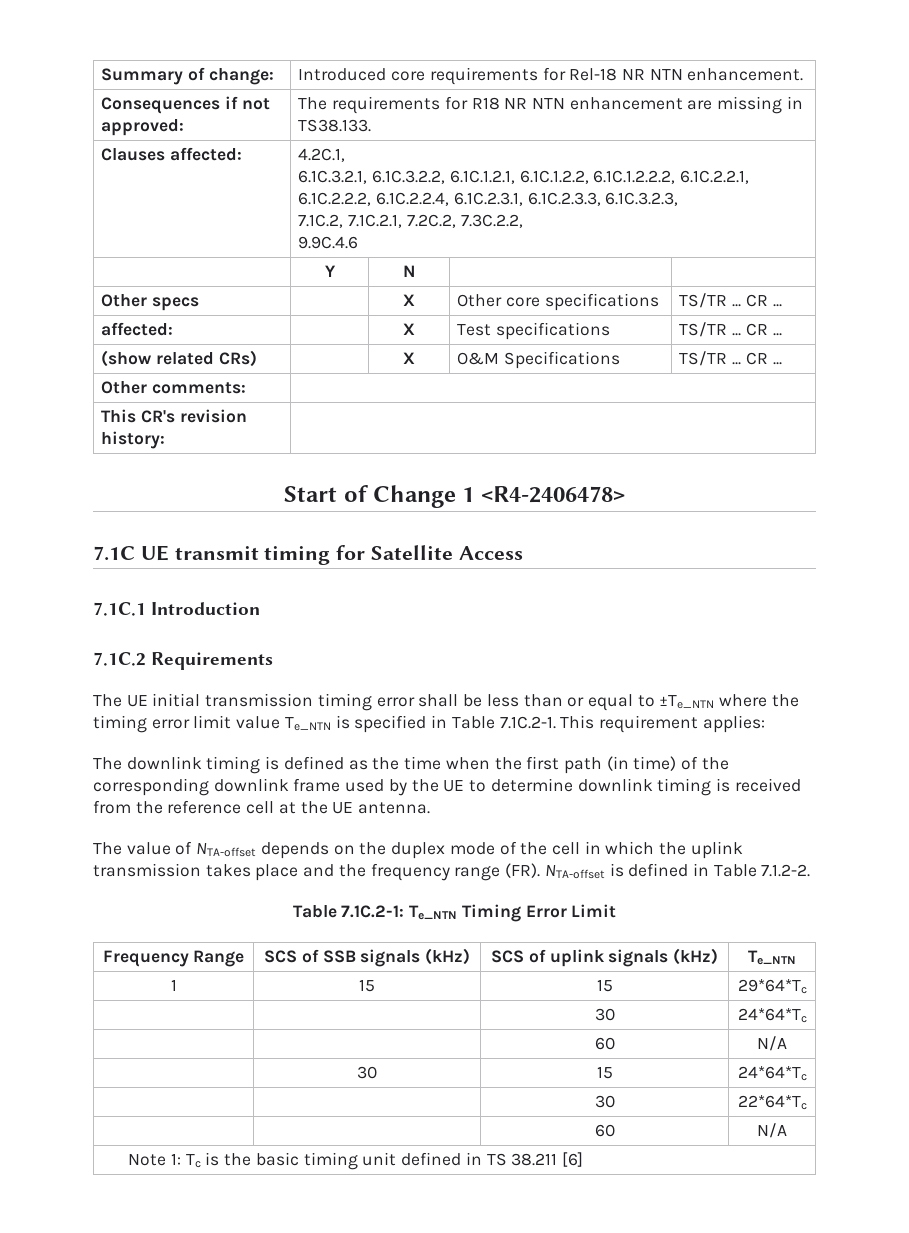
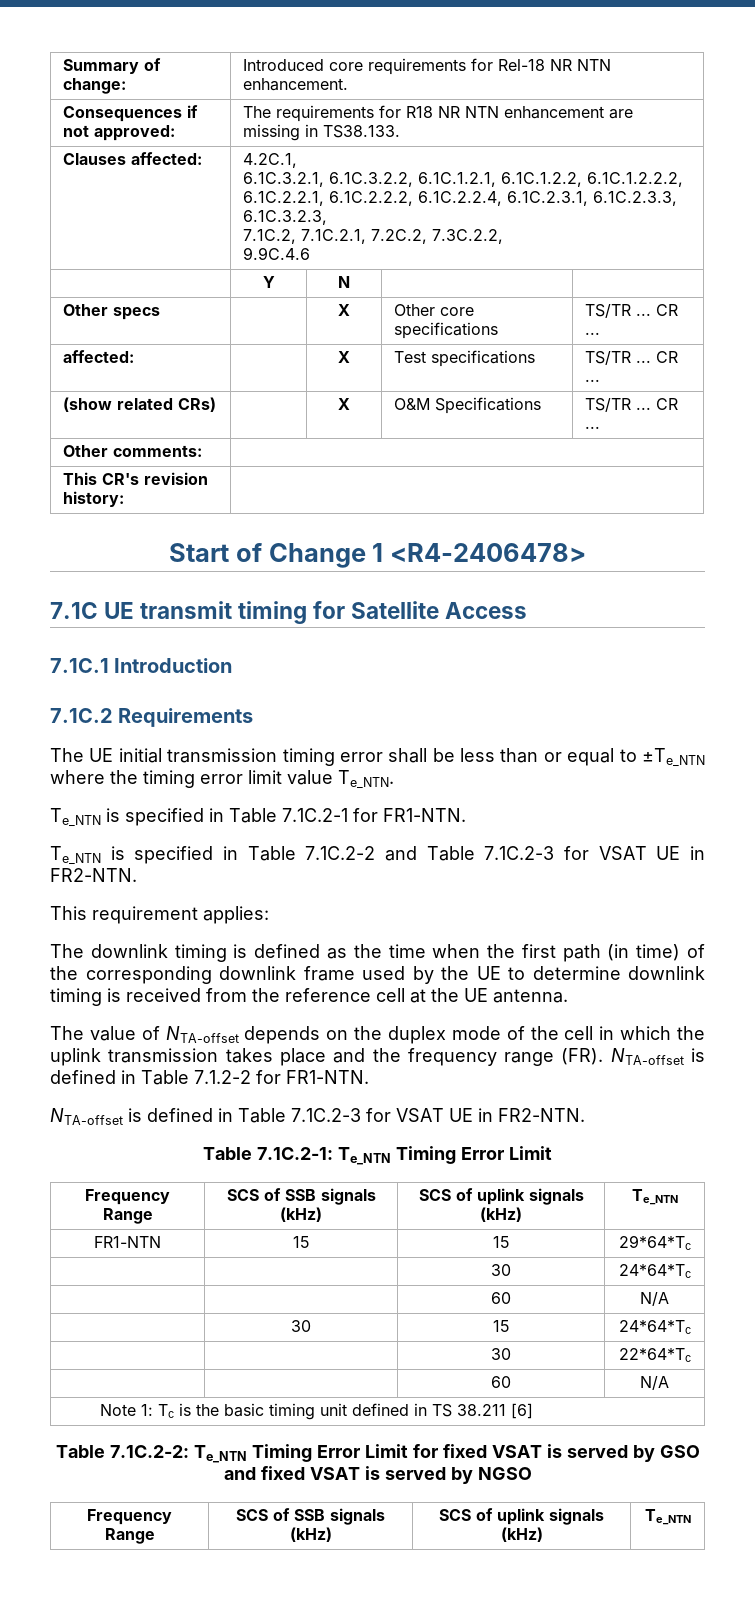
- The UE initial transmission timing error shall be less than or equal to ±Te_NTN where the timing error limit value Te_NTN is specified in Table 7.1C.2-1. This requirement applies:
+ The UE initial transmission timing error shall be less than or equal to ±Te_NTN where the timing error limit value Te_NTN.
+ Te_NTN is specified in Table 7.1C.2-1 for FR1-NTN.
+ Te_NTN is specified in Table 7.1C.2-2 and Table 7.1C.2-3 for VSAT UE in FR2-NTN.
+ This requirement applies:
- The value of NTA-offset depends on the duplex mode of the cell in which the uplink transmission takes place and the frequency range (FR). NTA-offset is defined in Table 7.1.2-2.
+ The value of NTA-offset depends on the duplex mode of the cell in which the uplink transmission takes place and the frequency range (FR). NTA-offset is defined in Table 7.1.2-2 for FR1-NTN.
+ NTA-offset is defined in Table 7.1C.2-3 for VSAT UE in FR2-NTN.
- 1 | 15 | 15 | 29*64*Tc
+ FR1-NTN | 15 | 15 | 29*64*Tc
+ Table 7.1C.2-2: Te_NTN Timing Error Limit for fixed VSAT is served by GSO and fixed VSAT is served by NGSO
+ Frequency Range | SCS of SSB signals (kHz) | SCS of uplink signals (kHz) | Te_NTN

